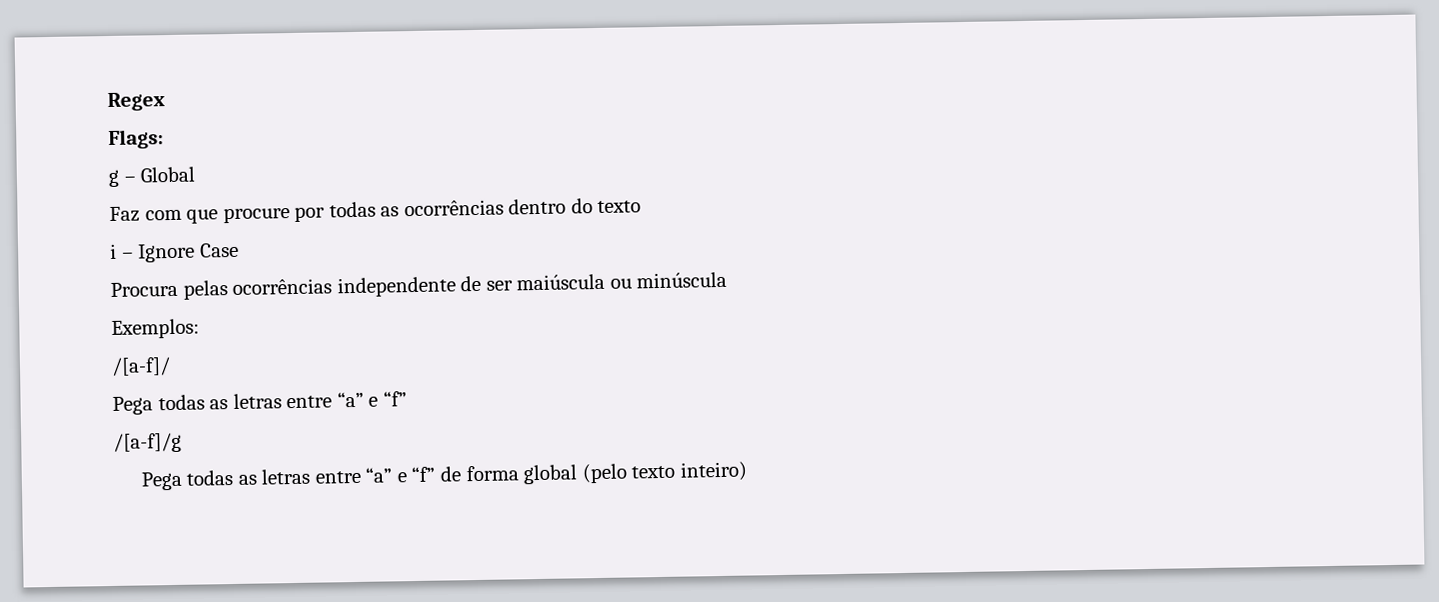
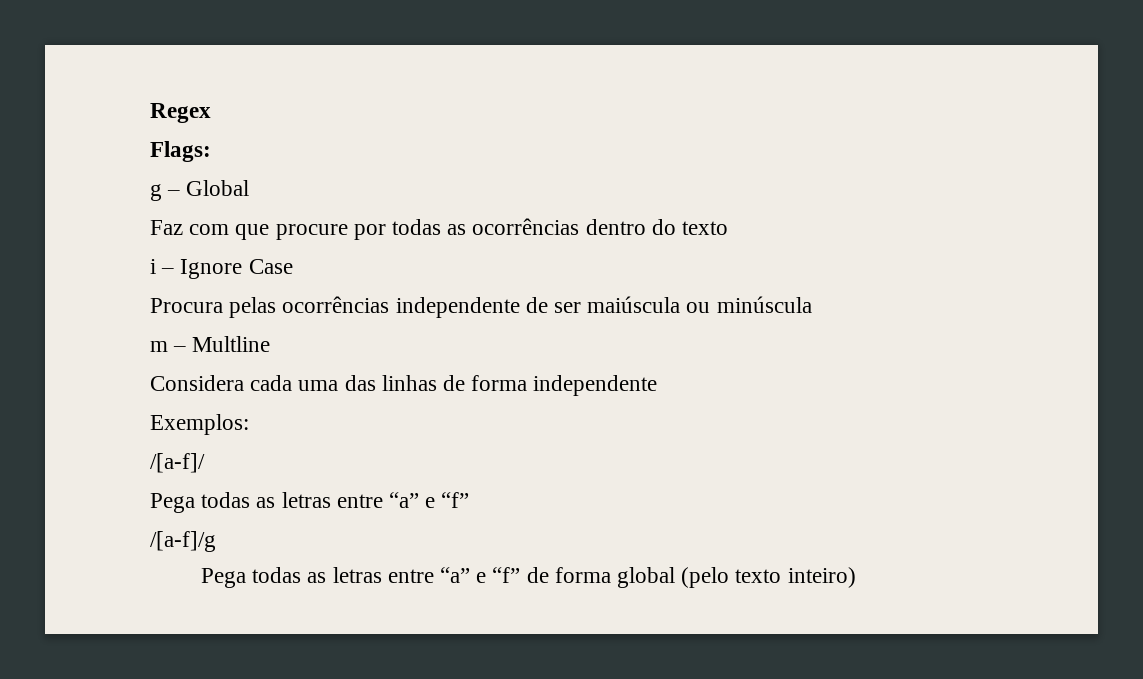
+ m – Multline
+ Considera cada uma das linhas de forma independente

